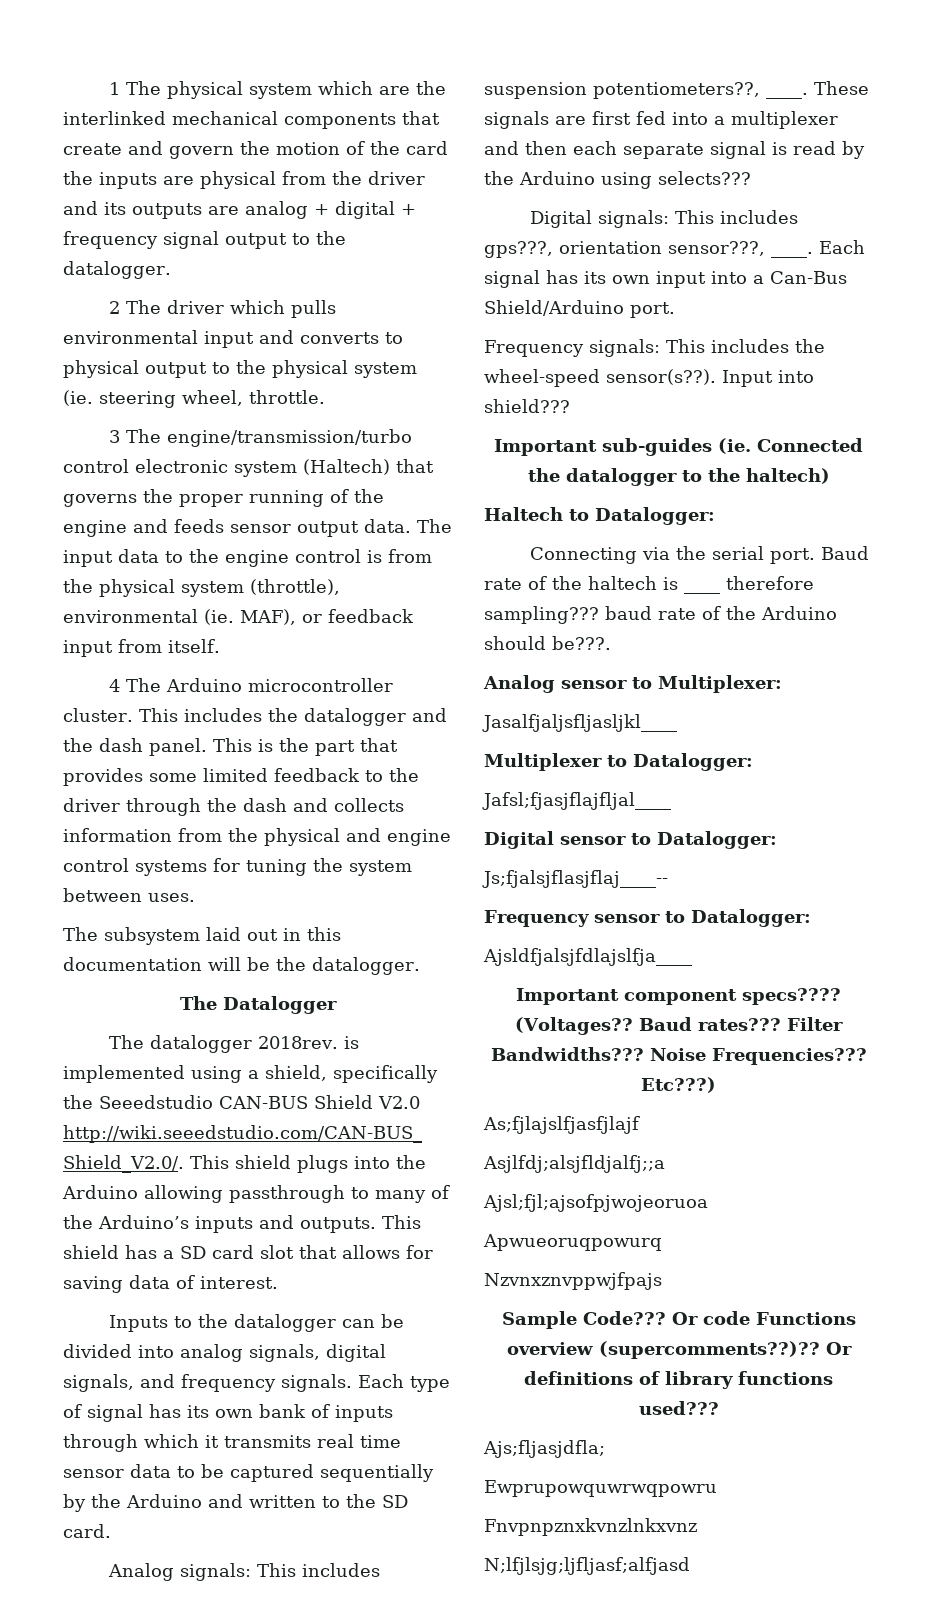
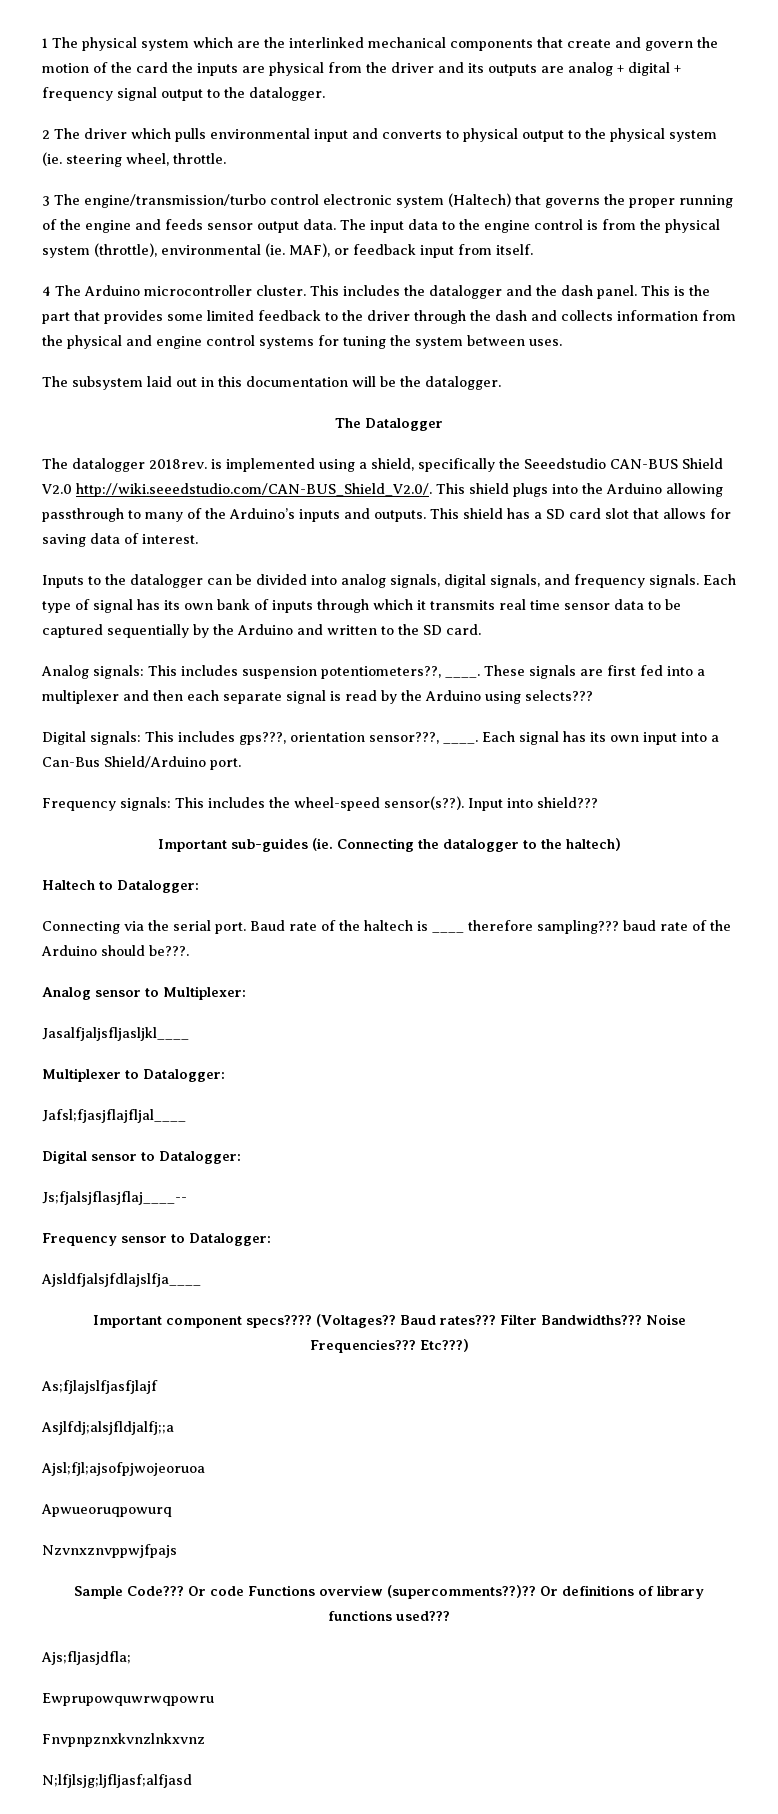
- Important sub-guides (ie. Connected the datalogger to the haltech)
+ Important sub-guides (ie. Connecting the datalogger to the haltech)

